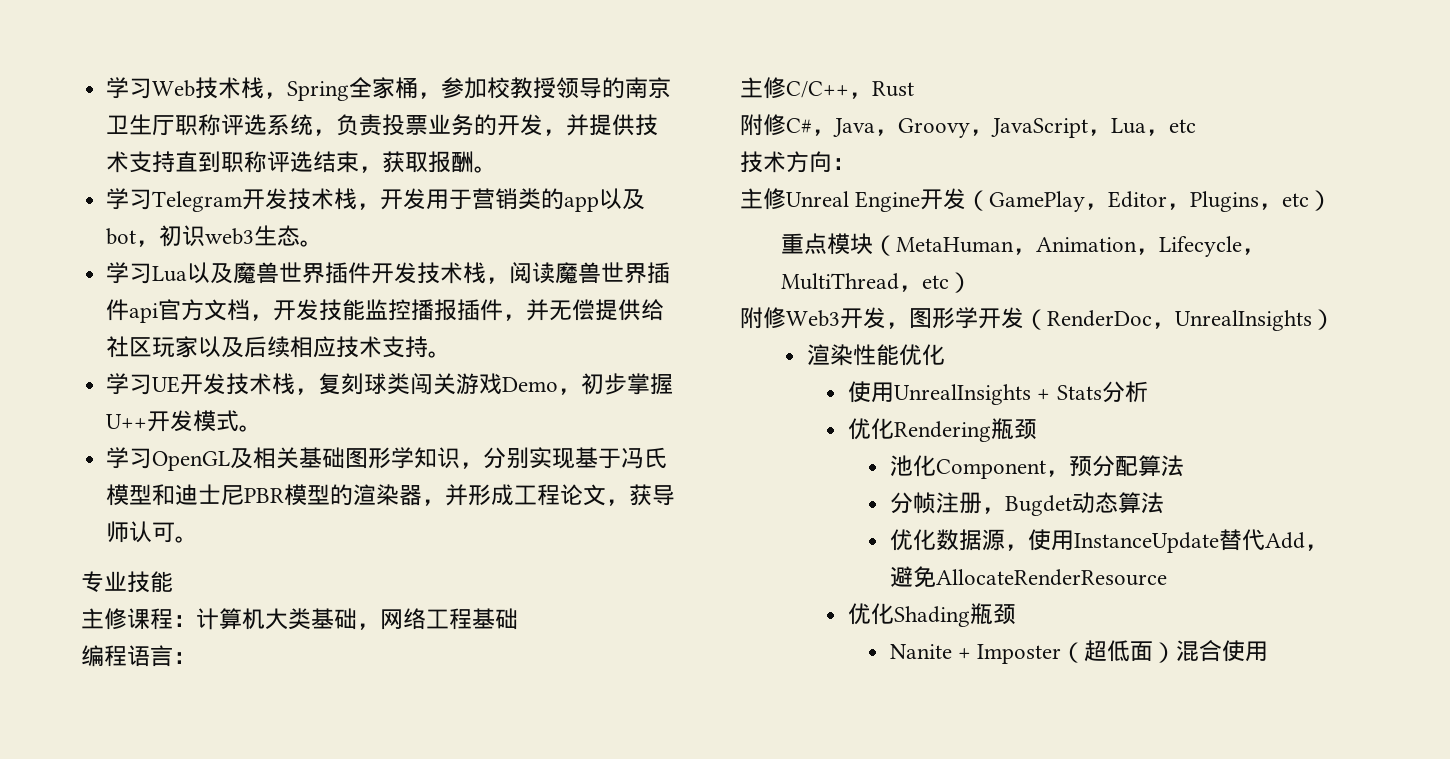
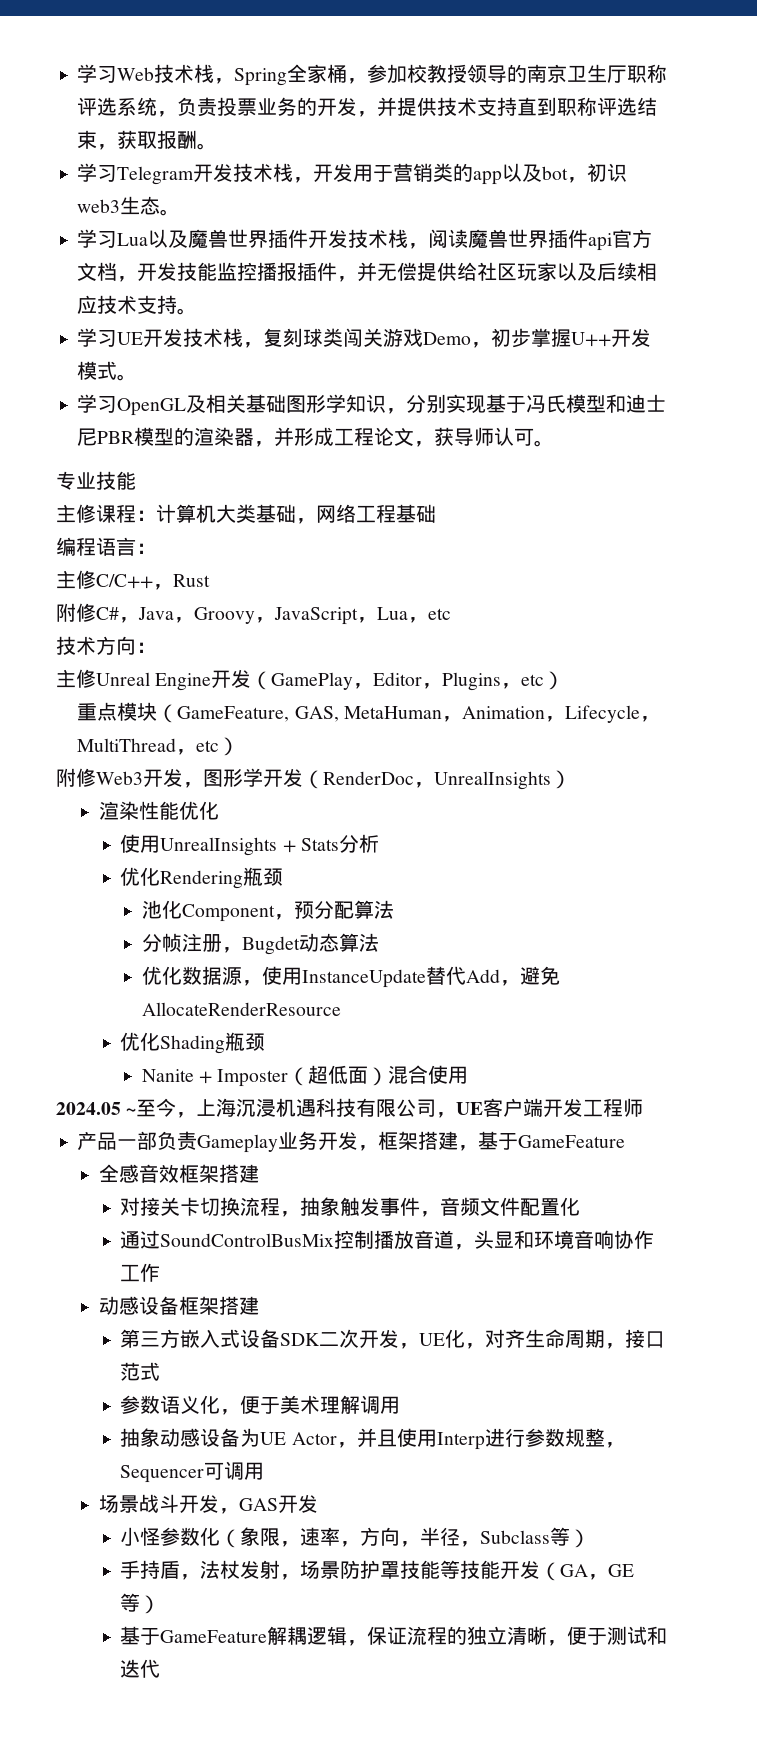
- 重点模块（MetaHuman，Animation，Lifecycle，MultiThread，etc）
+ 重点模块（GameFeature, GAS, MetaHuman，Animation，Lifecycle，MultiThread，etc）
+ 2024.05 ~至今，上海沉浸机遇科技有限公司，UE客户端开发工程师
+ 产品一部负责Gameplay业务开发，框架搭建，基于GameFeature
+ 全感音效框架搭建
+ 对接关卡切换流程，抽象触发事件，音频文件配置化
+ 通过SoundControlBusMix控制播放音道，头显和环境音响协作工作
+ 动感设备框架搭建
+ 第三方嵌入式设备SDK二次开发，UE化，对齐生命周期，接口范式
+ 参数语义化，便于美术理解调用
+ 抽象动感设备为UE Actor，并且使用Interp进行参数规整，Sequencer可调用
+ 场景战斗开发，GAS开发
+ 小怪参数化（象限，速率，方向，半径，Subclass等）
+ 手持盾，法杖发射，场景防护罩技能等技能开发（GA，GE等）
+ 基于GameFeature解耦逻辑，保证流程的独立清晰，便于测试和迭代

